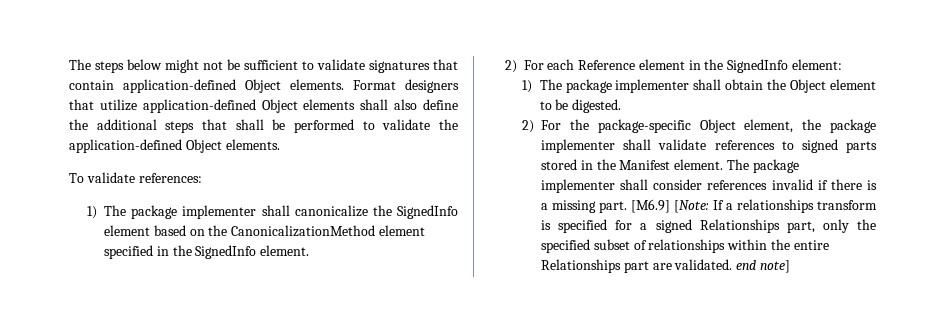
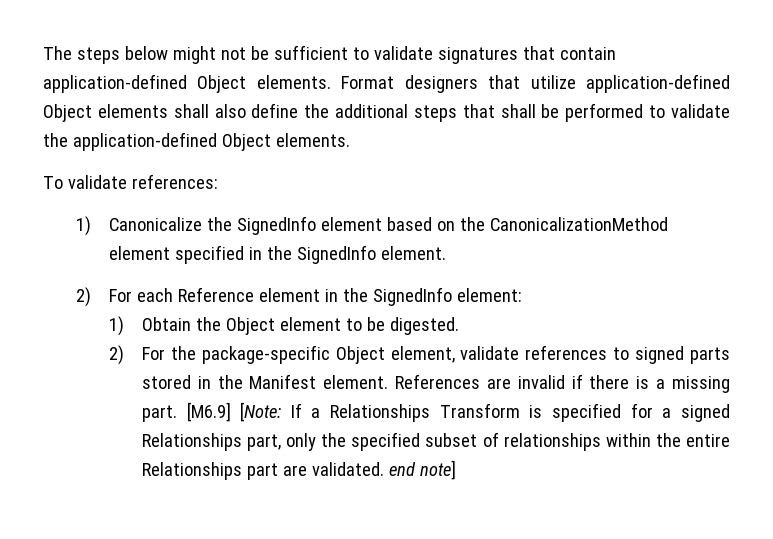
- 1) The package implementer shall canonicalize the SignedInfo element based on the CanonicalizationMethod element specified in the SignedInfo element.
+ 1) Canonicalize the SignedInfo element based on the CanonicalizationMethod element specified in the SignedInfo element.
- 1) The package implementer shall obtain the Object element to be digested.
+ 1) Obtain the Object element to be digested.
- 2) For the package-specific Object element, the package implementer shall validate references to signed parts stored in the Manifest element.
+ 2) For the package-specific Object element, validate references to signed parts stored in the Manifest element.
- The package implementer shall consider references invalid if there is a missing part.
+ References are invalid if there is a missing part.
- [M6.9] [Note: If a relationships transform is specified for a signed Relationships part, only the specified subset of relationships within the entire Relationships part are validated. end note]
+ [M6.9] [Note: If a Relationships Transform is specified for a signed Relationships part, only the specified subset of relationships within the entire Relationships part are validated. end note]

